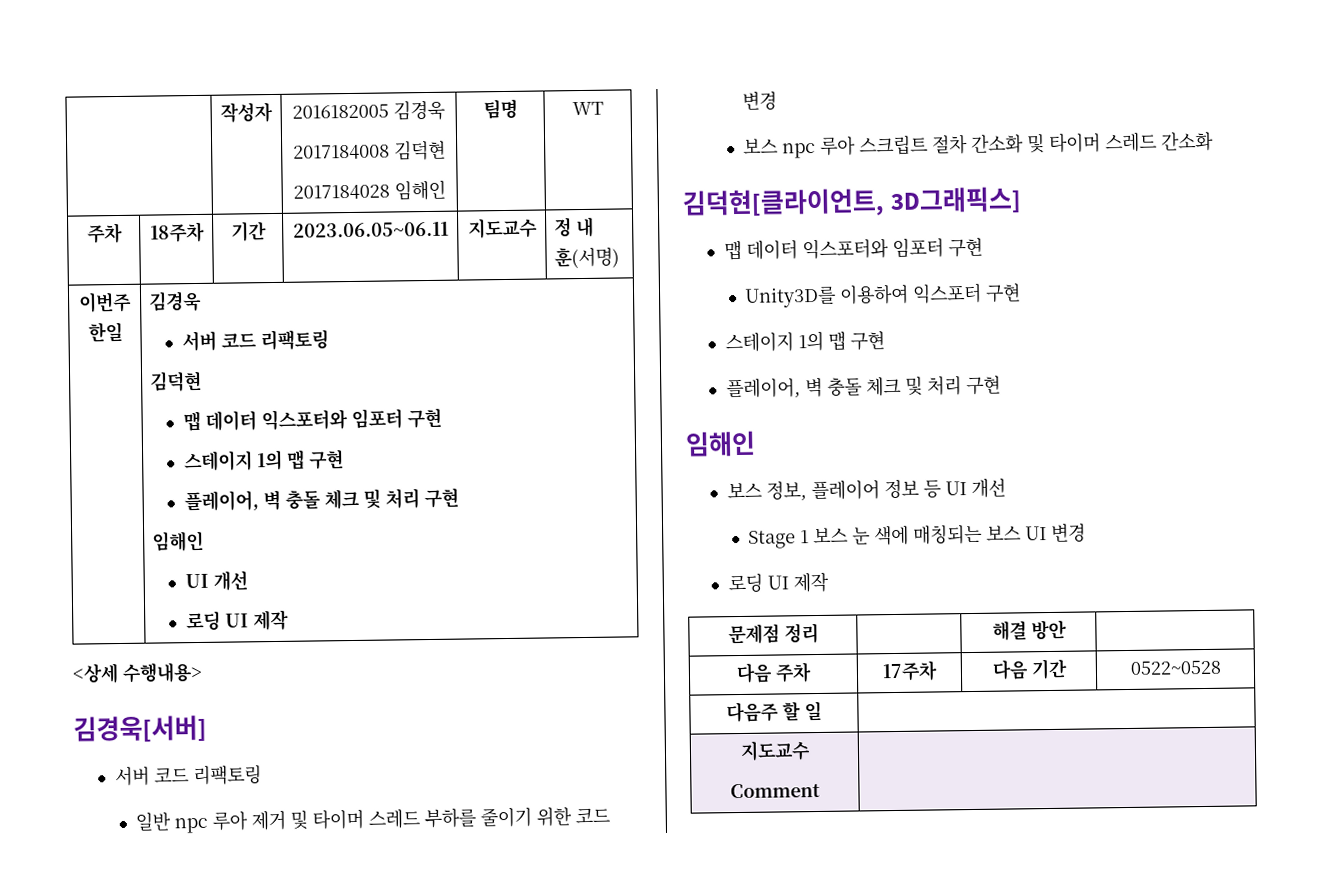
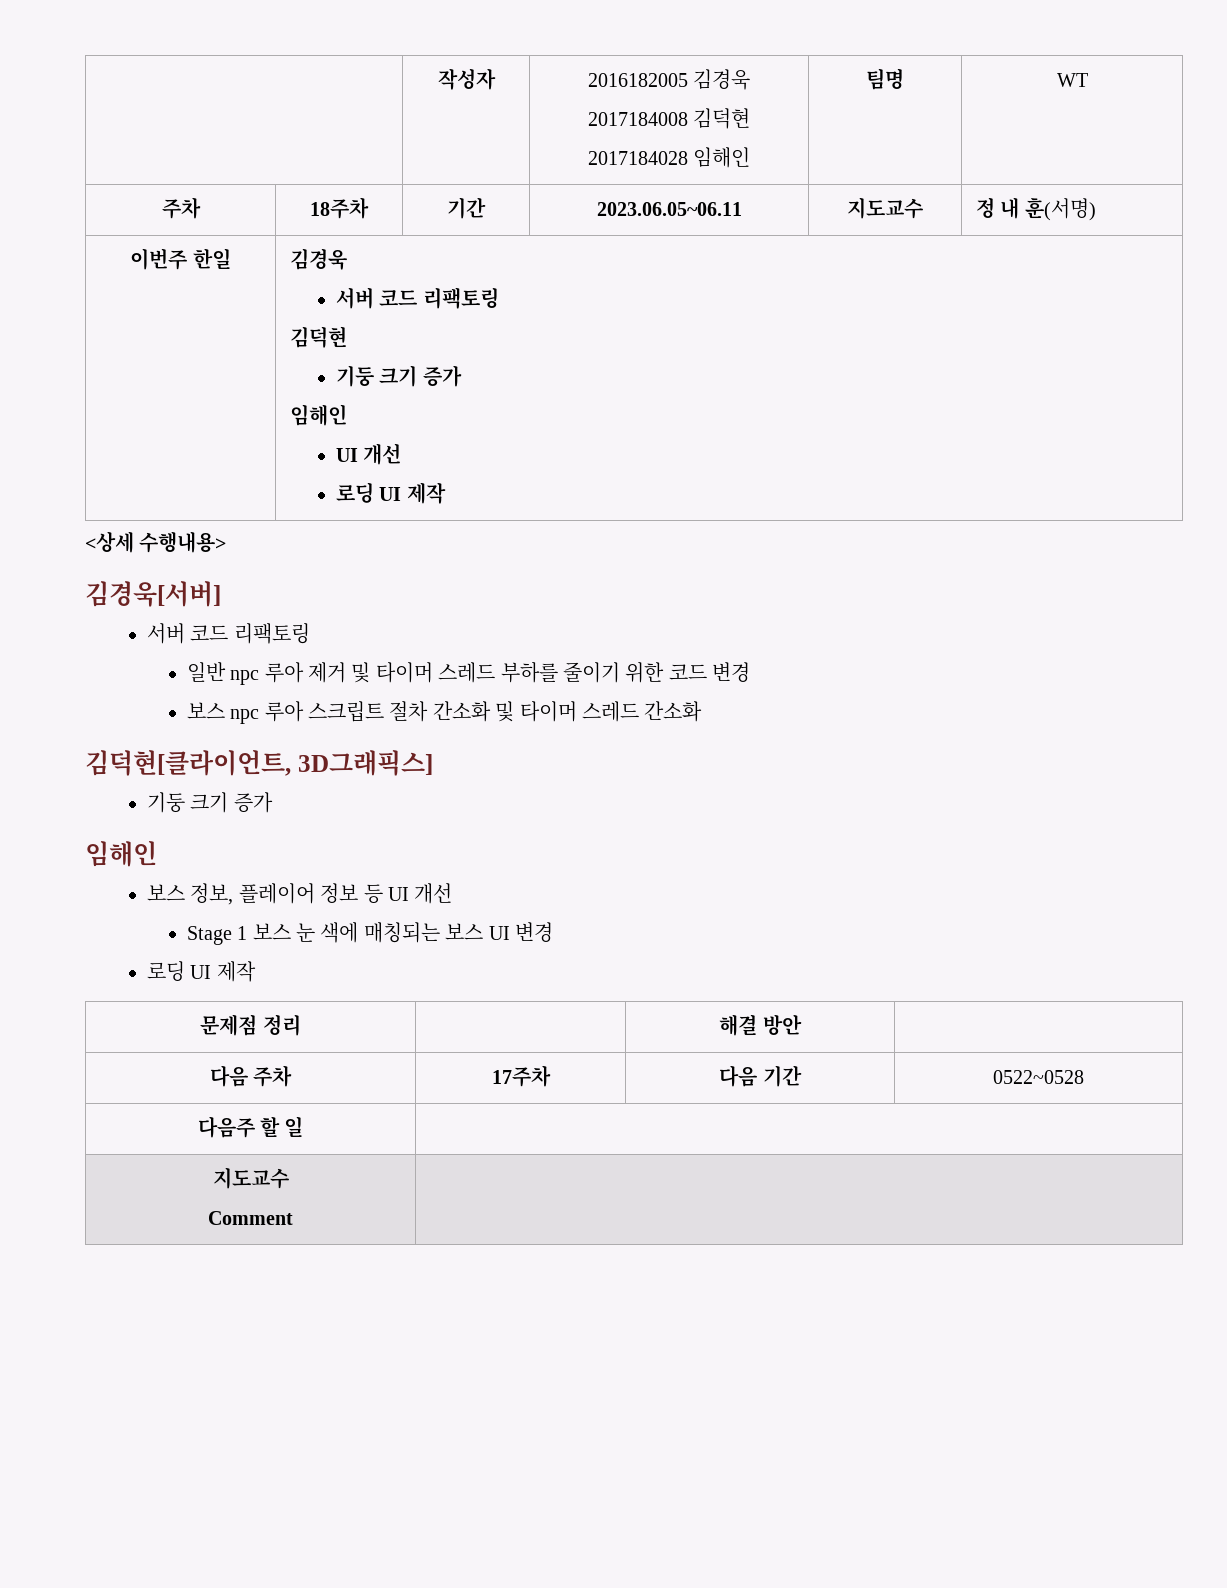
  이번주 한일 | 김경욱
  서버 코드 리팩토링
  김덕현
- 맵 데이터 익스포터와 임포터 구현
- 스테이지 1의 맵 구현
- 플레이어, 벽 충돌 체크 및 처리 구현
+ 기둥 크기 증가
  김덕현[클라이언트, 3D그래픽스]
- 맵 데이터 익스포터와 임포터 구현
- Unity3D를 이용하여 익스포터 구현
- 스테이지 1의 맵 구현
- 플레이어, 벽 충돌 체크 및 처리 구현
+ 기둥 크기 증가

